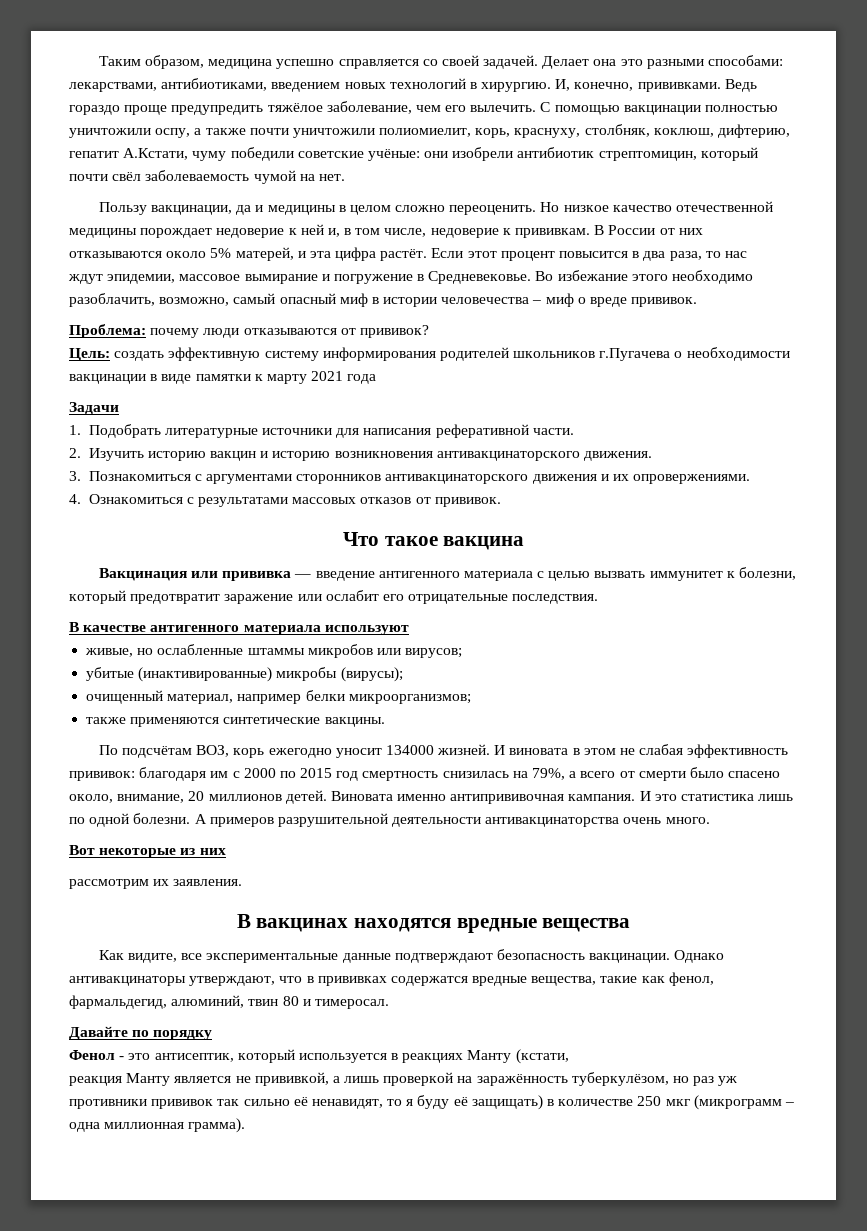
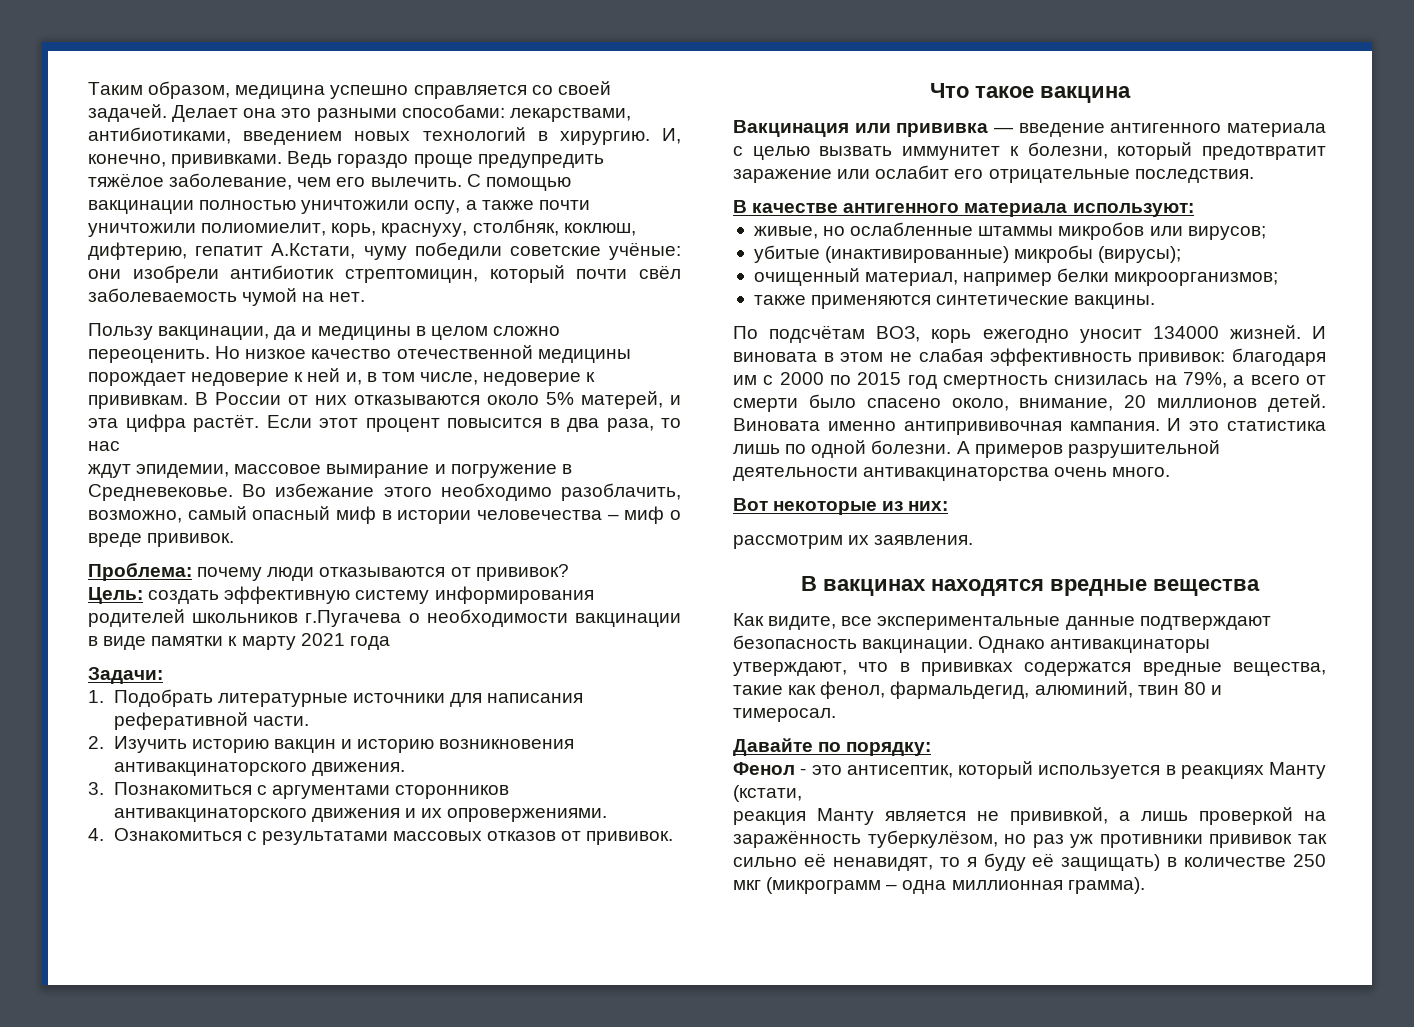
- Задачи
+ Задачи:
- В качестве антигенного материала используют
+ В качестве антигенного материала используют:
- Вот некоторые из них
+ Вот некоторые из них:
- Давайте по порядку
+ Давайте по порядку:

